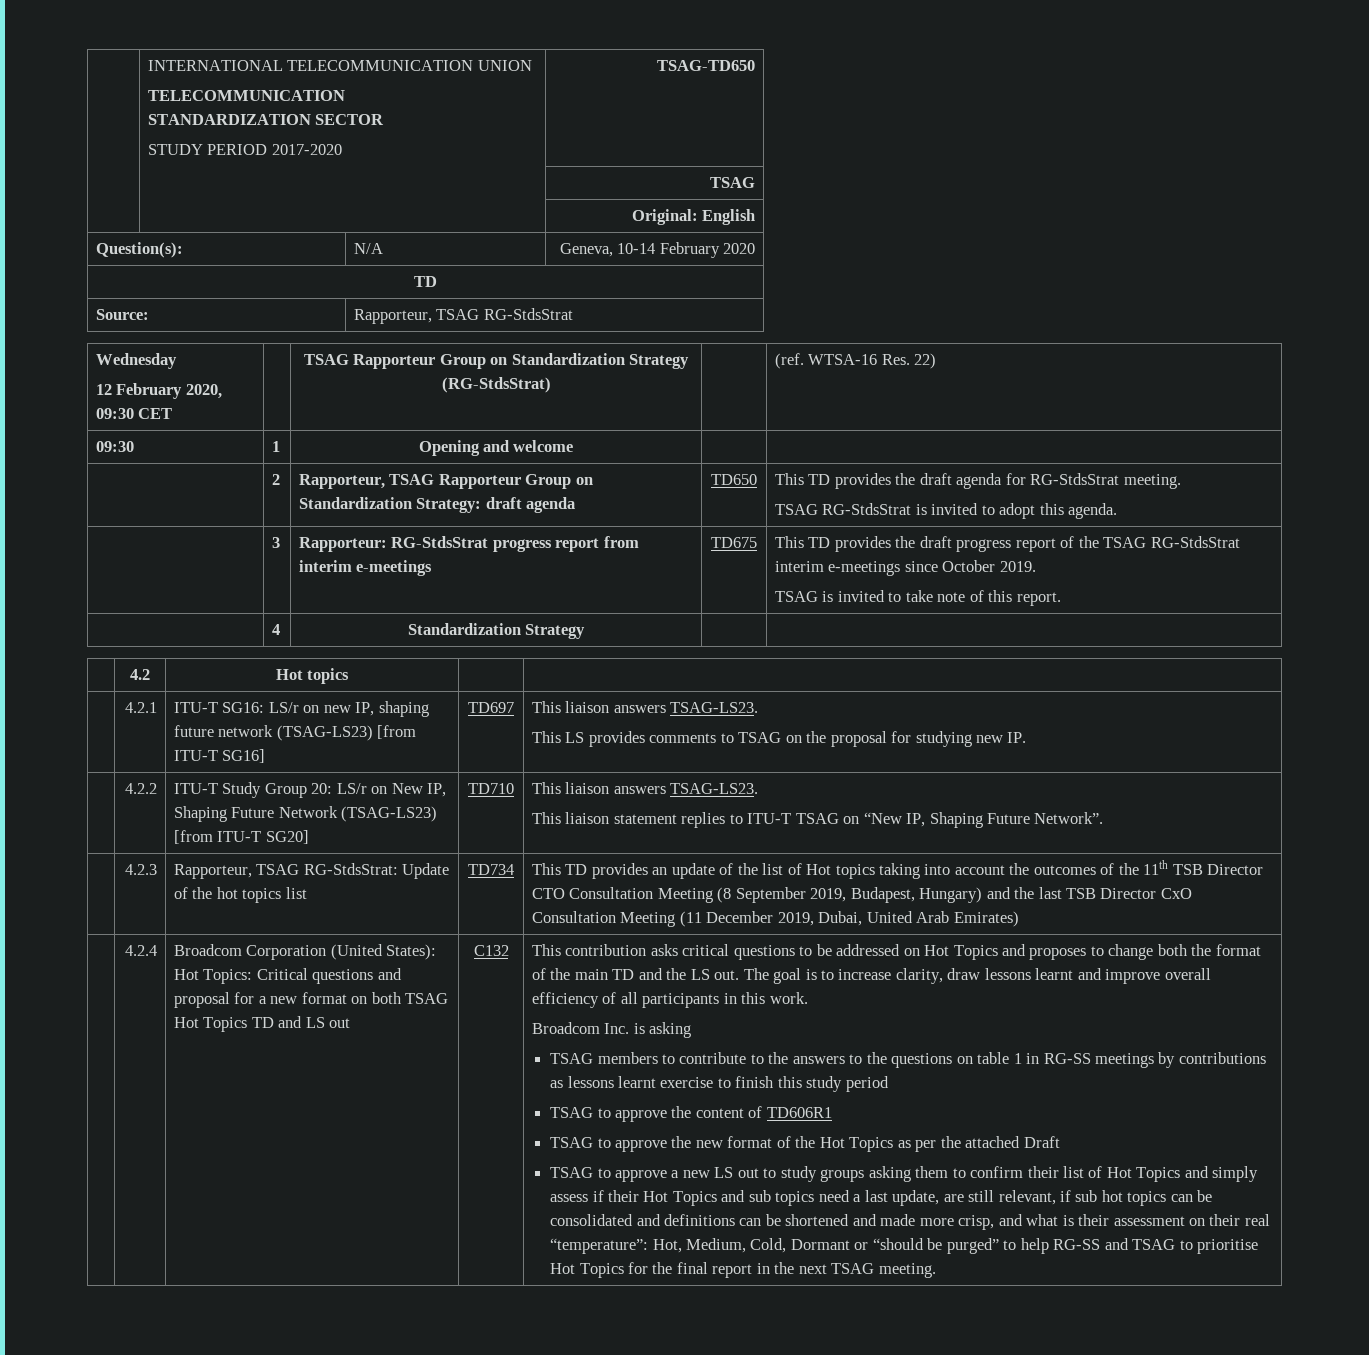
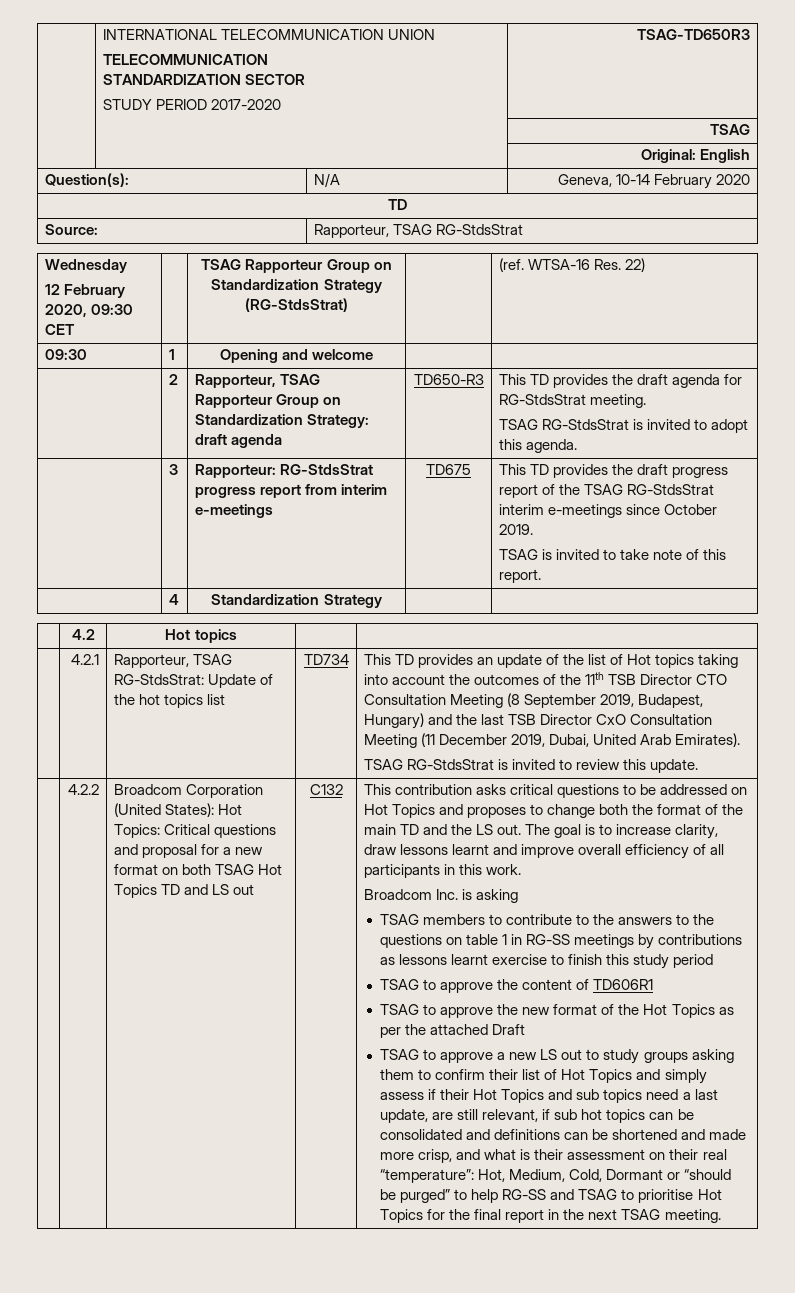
  | INTERNATIONAL TELECOMMUNICATION UNION
  TELECOMMUNICATION
  STANDARDIZATION SECTOR
- STUDY PERIOD 2017-2020 | TSAG-TD650
+ STUDY PERIOD 2017-2020 | TSAG-TD650R3
- | 2 | Rapporteur, TSAG Rapporteur Group on Standardization Strategy: draft agenda | TD650 | This TD provides the draft agenda for RG-StdsStrat meeting.
+ | 2 | Rapporteur, TSAG Rapporteur Group on Standardization Strategy: draft agenda | TD650-R3 | This TD provides the draft agenda for RG-StdsStrat meeting.
- ITU-T SG16: LS/r on new IP, shaping future network (TSAG-LS23) [from ITU-T SG16] | TD697 | This liaison answers TSAG-LS23.
- This LS provides comments to TSAG on the proposal for studying new IP.
- | 4.2.2 | ITU-T Study Group 20: LS/r on New IP, Shaping Future Network (TSAG-LS23) [from ITU-T SG20] | TD710 | This liaison answers TSAG-LS23.
- This liaison statement replies to ITU-T TSAG on “New IP, Shaping Future Network”.
- | 4.2.3
- This TD provides an update of the list of Hot topics taking into account the outcomes of the 11th TSB Director CTO Consultation Meeting (8 September 2019, Budapest, Hungary) and the last TSB Director CxO Consultation Meeting (11 December 2019, Dubai, United Arab Emirates)
- | 4.2.4
+ This TD provides an update of the list of Hot topics taking into account the outcomes of the 11th TSB Director CTO Consultation Meeting (8 September 2019, Budapest, Hungary) and the last TSB Director CxO Consultation Meeting (11 December 2019, Dubai, United Arab Emirates).
+ TSAG RG-StdsStrat is invited to review this update.
+ | 4.2.2

